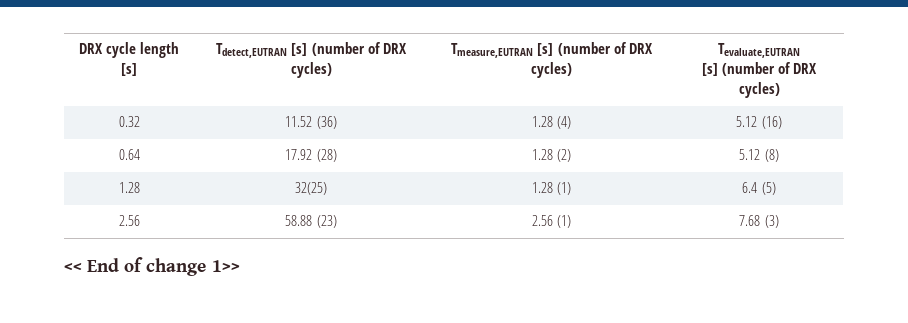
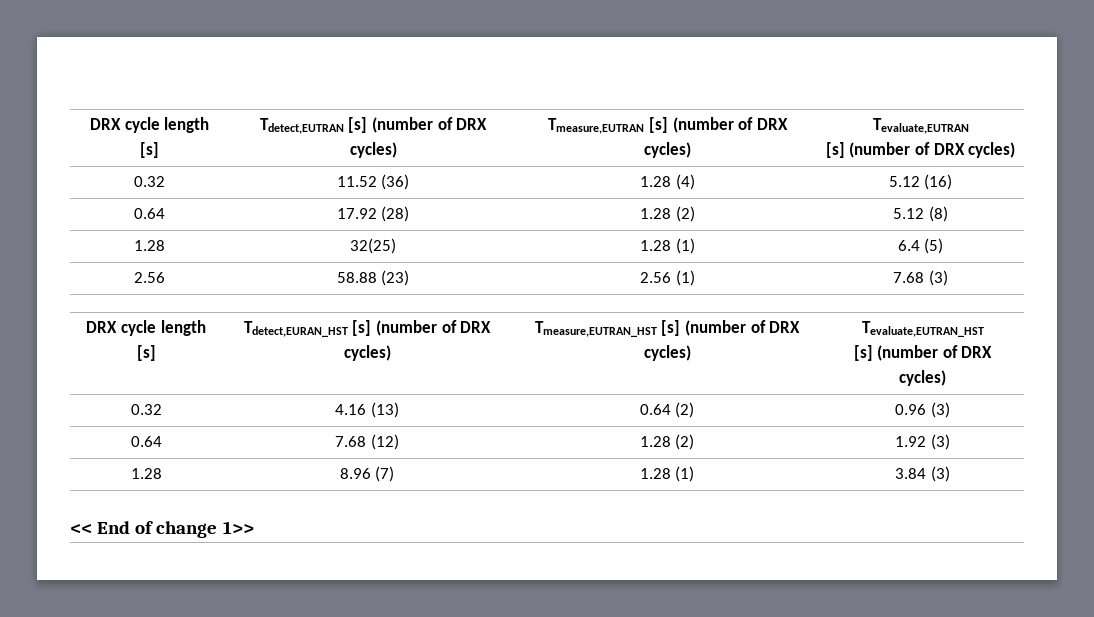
+ DRX cycle length [s] | Tdetect,EURAN_HST [s] (number of DRX cycles) | Tmeasure,EUTRAN_HST [s] (number of DRX cycles) | Tevaluate,EUTRAN_HST
+ [s] (number of DRX cycles)
+ 0.32 | 4.16 (13) | 0.64 (2) | 0.96 (3)
+ 0.64 | 7.68 (12) | 1.28 (2) | 1.92 (3)
+ 1.28 | 8.96 (7) | 1.28 (1) | 3.84 (3)

